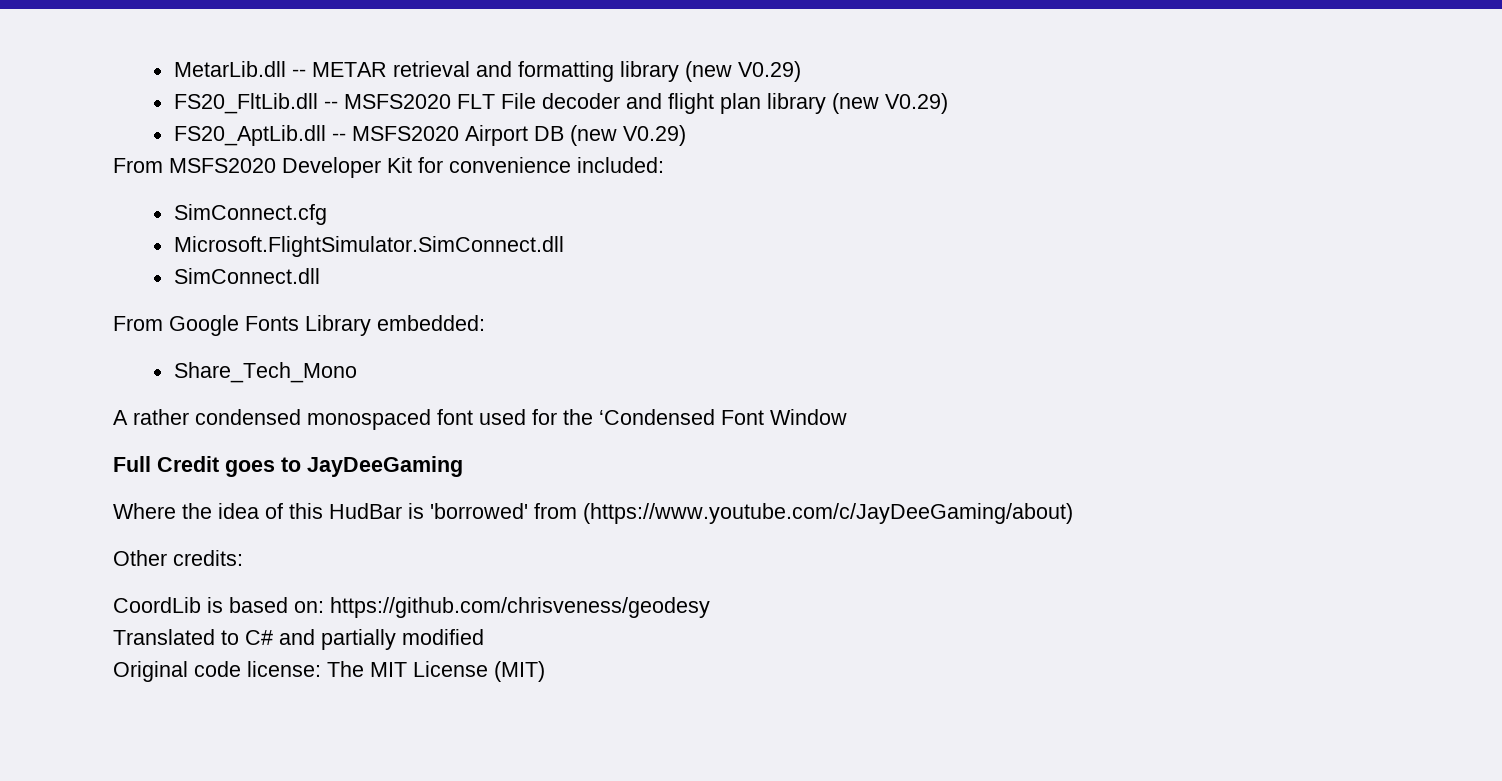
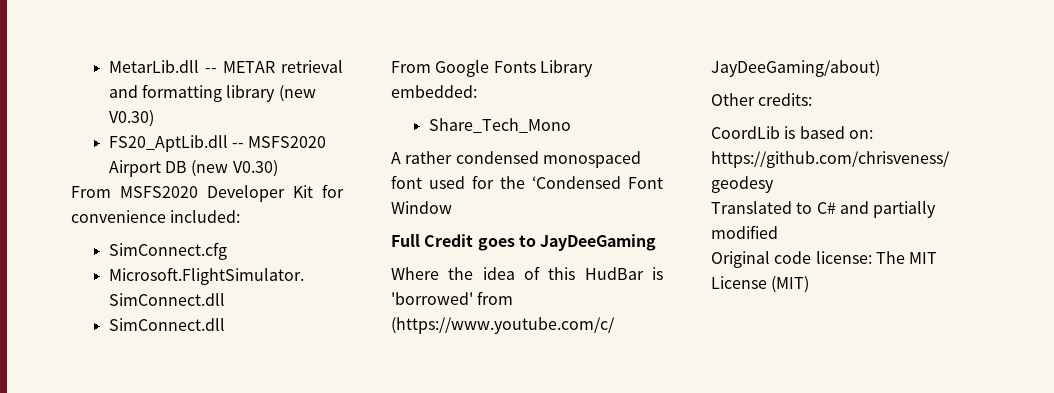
- MetarLib.dll -- METAR retrieval and formatting library (new V0.29)
- FS20_FltLib.dll -- MSFS2020 FLT File decoder and flight plan library (new V0.29)
+ MetarLib.dll -- METAR retrieval and formatting library (new V0.30)
- FS20_AptLib.dll -- MSFS2020 Airport DB (new V0.29)
+ FS20_AptLib.dll -- MSFS2020 Airport DB (new V0.30)

